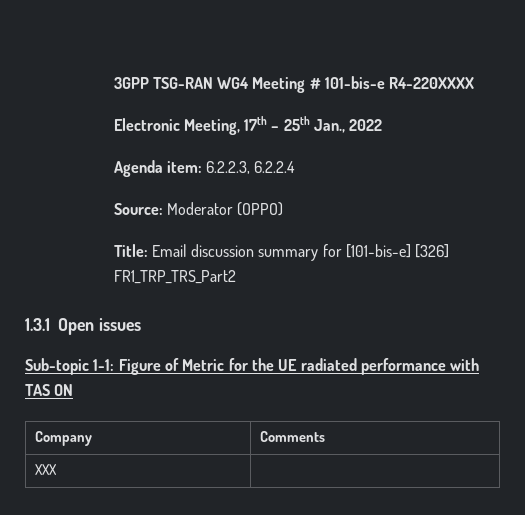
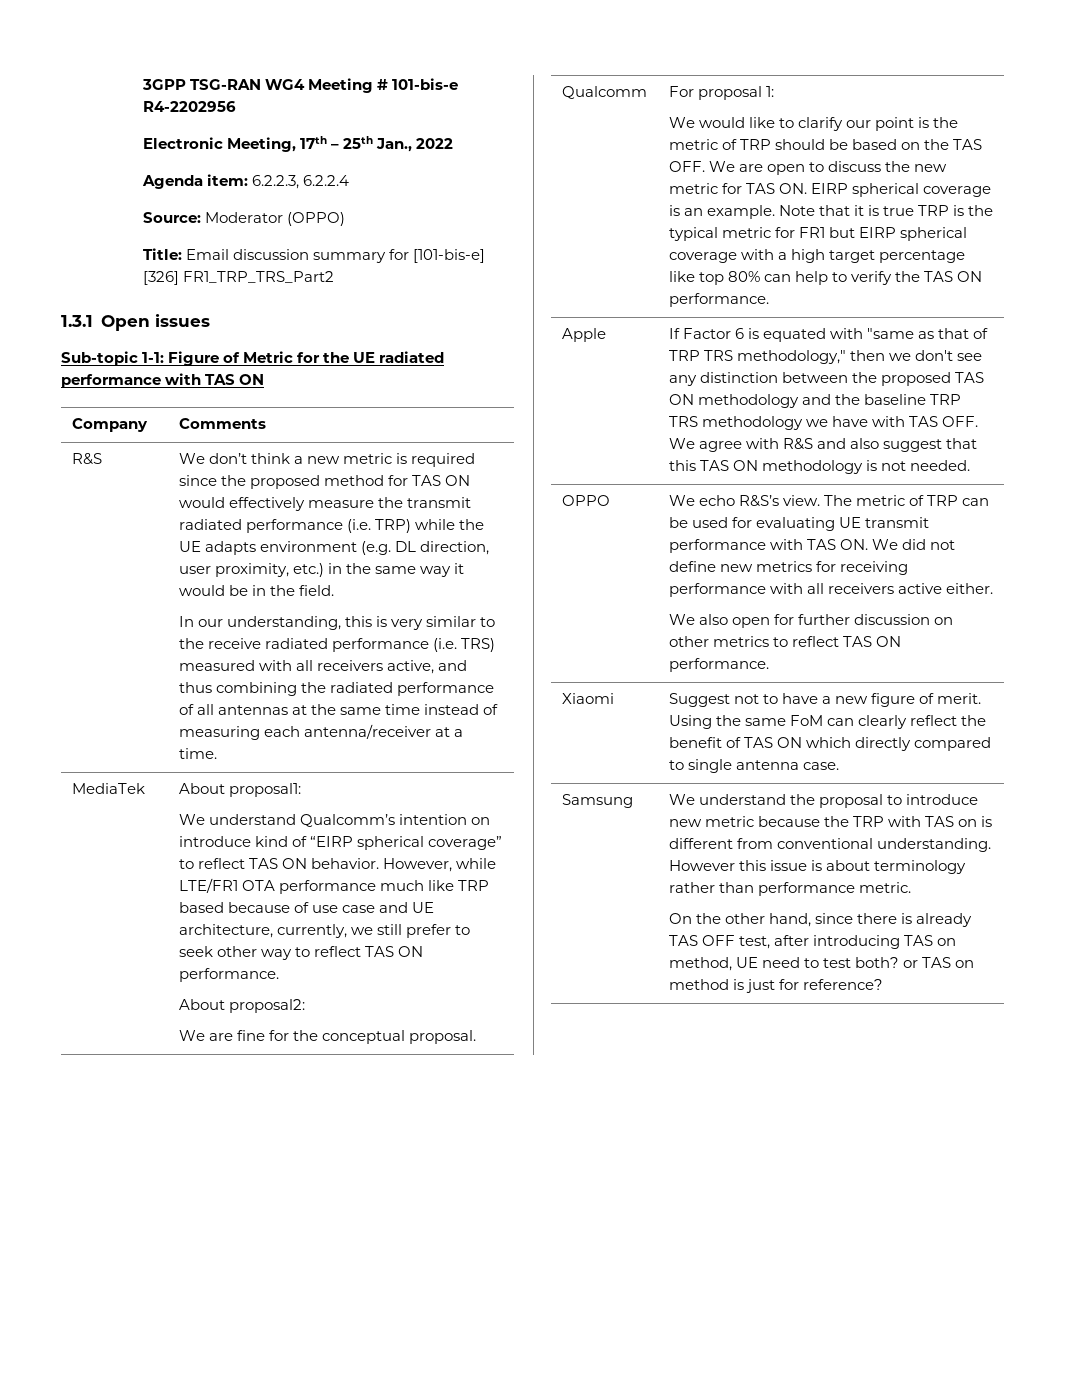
- 3GPP TSG-RAN WG4 Meeting # 101-bis-e R4-220XXXX
+ 3GPP TSG-RAN WG4 Meeting # 101-bis-e R4-2202956
- XXX
+ R&S | We don’t think a new metric is required since the proposed method for TAS ON would effectively measure the transmit radiated performance (i.e. TRP) while the UE adapts environment (e.g. DL direction, user proximity, etc.) in the same way it would be in the field.
+ In our understanding, this is very similar to the receive radiated performance (i.e. TRS) measured with all receivers active, and thus combining the radiated performance of all antennas at the same time instead of measuring each antenna/receiver at a time.
+ MediaTek | About proposal1:
+ We understand Qualcomm’s intention on introduce kind of “EIRP spherical coverage” to reflect TAS ON behavior. However, while LTE/FR1 OTA performance much like TRP based because of use case and UE architecture, currently, we still prefer to seek other way to reflect TAS ON performance.
+ About proposal2:
+ We are fine for the conceptual proposal.
+ Qualcomm | For proposal 1:
+ We would like to clarify our point is the metric of TRP should be based on the TAS OFF. We are open to discuss the new metric for TAS ON. EIRP spherical coverage is an example. Note that it is true TRP is the typical metric for FR1 but EIRP spherical coverage with a high target percentage like top 80% can help to verify the TAS ON performance.
+ Apple | If Factor 6 is equated with "same as that of TRP TRS methodology," then we don't see any distinction between the proposed TAS ON methodology and the baseline TRP TRS methodology we have with TAS OFF. We agree with R&S and also suggest that this TAS ON methodology is not needed.
+ OPPO | We echo R&S’s view. The metric of TRP can be used for evaluating UE transmit performance with TAS ON. We did not define new metrics for receiving performance with all receivers active either.
+ We also open for further discussion on other metrics to reflect TAS ON performance.
+ Xiaomi | Suggest not to have a new figure of merit. Using the same FoM can clearly reflect the benefit of TAS ON which directly compared to single antenna case.
+ Samsung | We understand the proposal to introduce new metric because the TRP with TAS on is different from conventional understanding. However this issue is about terminology rather than performance metric.
+ On the other hand, since there is already TAS OFF test, after introducing TAS on method, UE need to test both? or TAS on method is just for reference?

